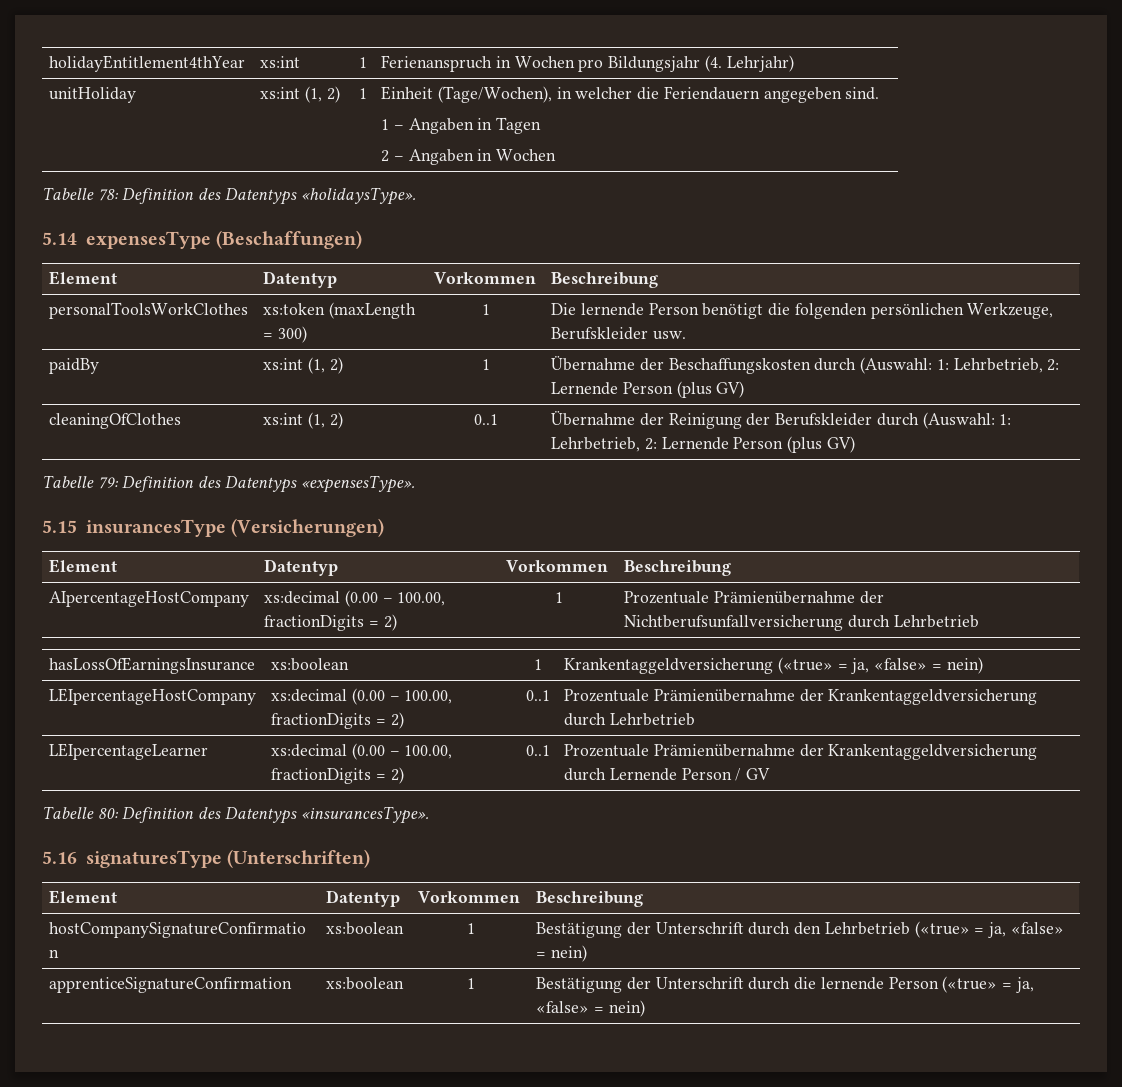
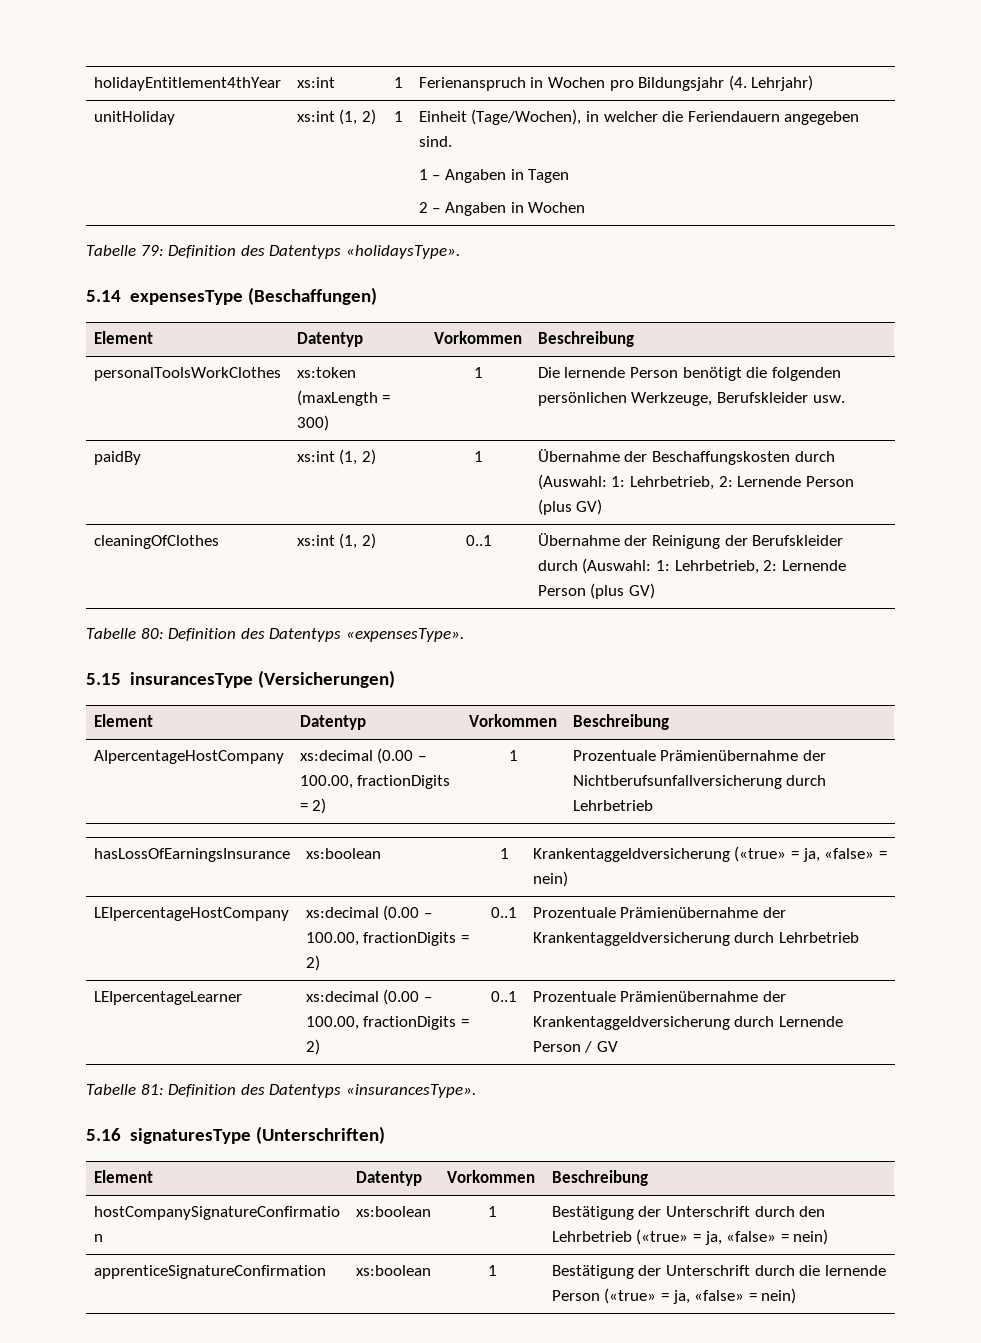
- Tabelle 78: Definition des Datentyps «holidaysType».
+ Tabelle 79: Definition des Datentyps «holidaysType».
- Tabelle 79: Definition des Datentyps «expensesType».
+ Tabelle 80: Definition des Datentyps «expensesType».
- Tabelle 80: Definition des Datentyps «insurancesType».
+ Tabelle 81: Definition des Datentyps «insurancesType».

